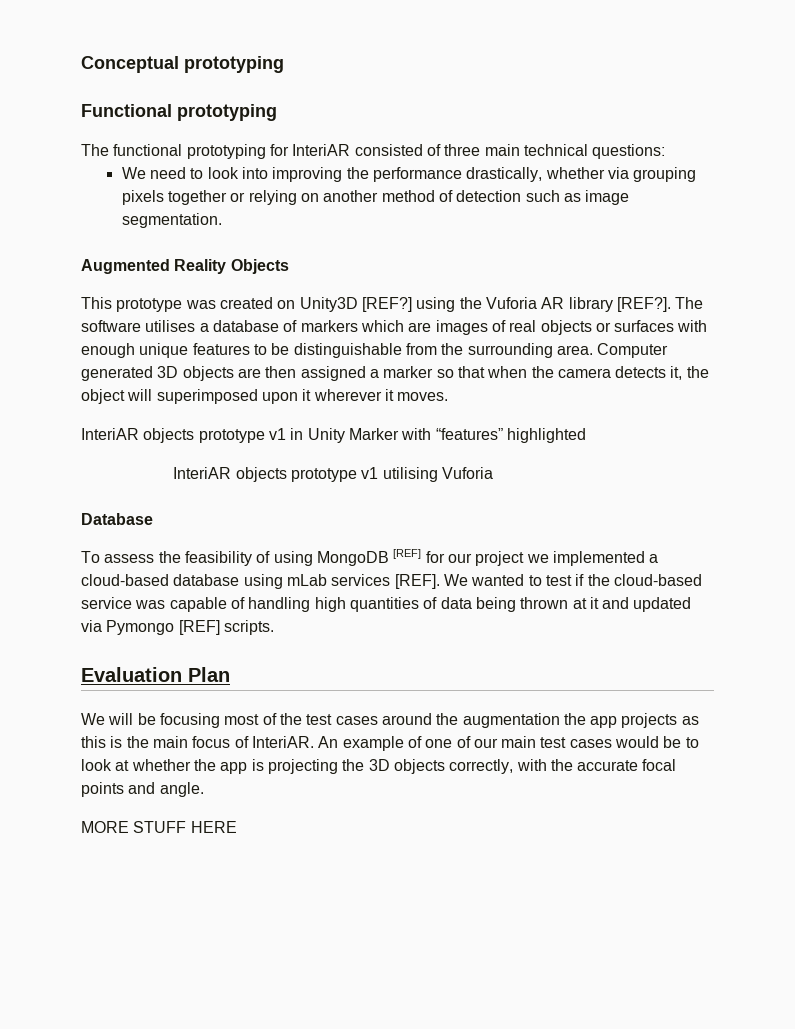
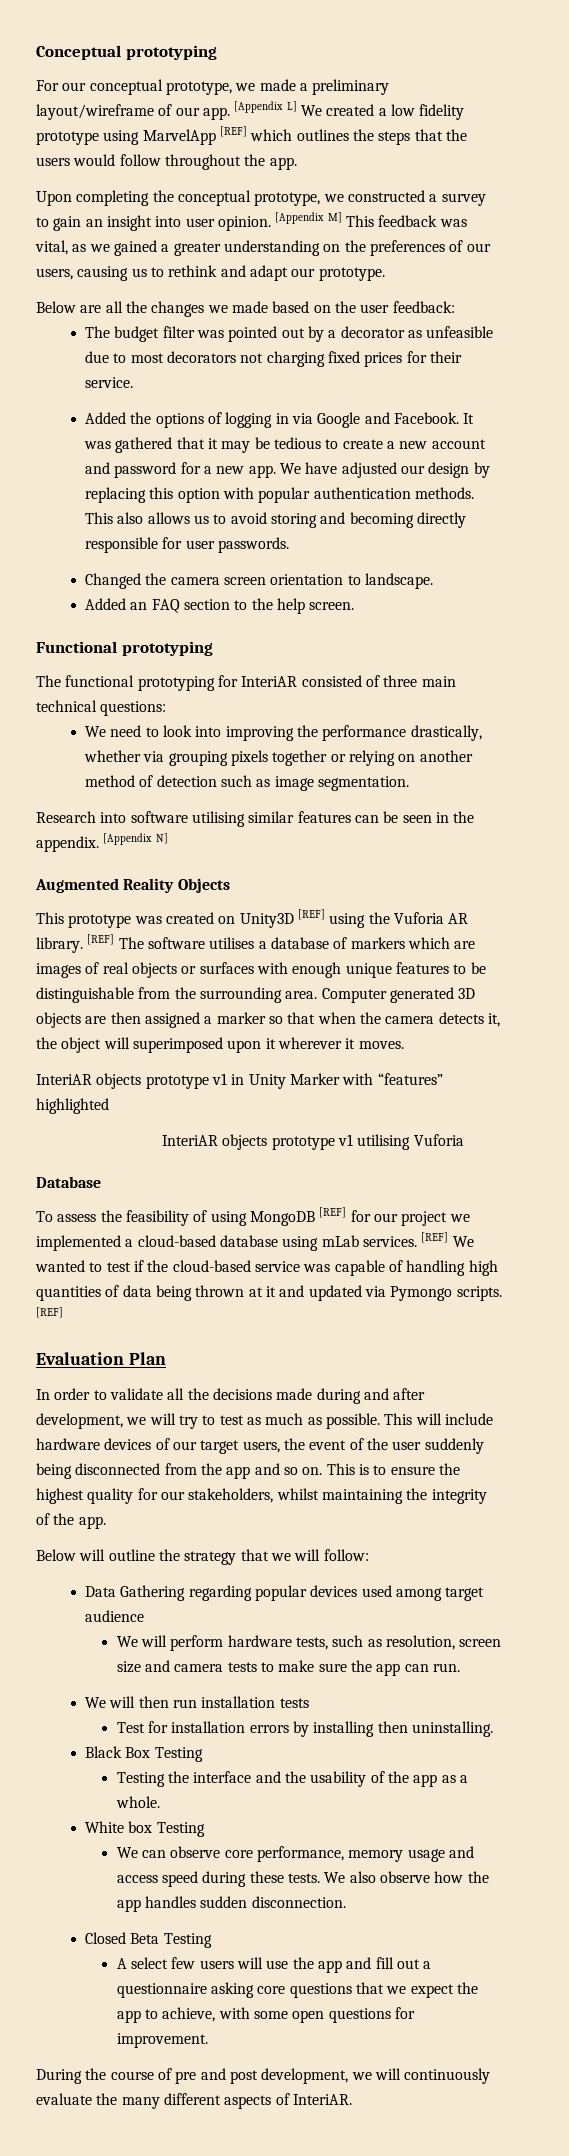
+ For our conceptual prototype, we made a preliminary layout/wireframe of our app. [Appendix L] We created a low fidelity prototype using MarvelApp [REF] which outlines the steps that the users would follow throughout the app.
+ Upon completing the conceptual prototype, we constructed a survey to gain an insight into user opinion. [Appendix M] This feedback was vital, as we gained a greater understanding on the preferences of our users, causing us to rethink and adapt our prototype.
+ Below are all the changes we made based on the user feedback:
+ The budget filter was pointed out by a decorator as unfeasible due to most decorators not charging fixed prices for their service.
+ Added the options of logging in via Google and Facebook. It was gathered that it may be tedious to create a new account and password for a new app. We have adjusted our design by replacing this option with popular authentication methods. This also allows us to avoid storing and becoming directly responsible for user passwords.
+ Changed the camera screen orientation to landscape.
+ Added an FAQ section to the help screen.
+ Research into software utilising similar features can be seen in the appendix. [Appendix N]
- This prototype was created on Unity3D [REF?] using the Vuforia AR library [REF?]. The software utilises a database of markers which are images of real objects or surfaces with enough unique features to be distinguishable from the surrounding area.
+ This prototype was created on Unity3D [REF] using the Vuforia AR library. [REF] The software utilises a database of markers which are images of real objects or surfaces with enough unique features to be distinguishable from the surrounding area.
- To assess the feasibility of using MongoDB [REF] for our project we implemented a cloud-based database using mLab services [REF]. We wanted to test if the cloud-based service was capable of handling high quantities of data being thrown at it and updated via Pymongo [REF] scripts.
+ To assess the feasibility of using MongoDB [REF] for our project we implemented a cloud-based database using mLab services. [REF] We wanted to test if the cloud-based service was capable of handling high quantities of data being thrown at it and updated via Pymongo scripts. [REF]
- We will be focusing most of the test cases around the augmentation the app projects as this is the main focus of InteriAR. An example of one of our main test cases would be to look at whether the app is projecting the 3D objects correctly, with the accurate focal points and angle.
- MORE STUFF HERE
+ In order to validate all the decisions made during and after development, we will try to test as much as possible. This will include hardware devices of our target users, the event of the user suddenly being disconnected from the app and so on. This is to ensure the highest quality for our stakeholders, whilst maintaining the integrity of the app.
+ Below will outline the strategy that we will follow:
+ Data Gathering regarding popular devices used among target audience
+ We will perform hardware tests, such as resolution, screen size and camera tests to make sure the app can run.
+ We will then run installation tests
+ Test for installation errors by installing then uninstalling.
+ Black Box Testing
+ Testing the interface and the usability of the app as a whole.
+ White box Testing
+ We can observe core performance, memory usage and access speed during these tests. We also observe how the app handles sudden disconnection.
+ Closed Beta Testing
+ A select few users will use the app and fill out a questionnaire asking core questions that we expect the app to achieve, with some open questions for improvement.
+ During the course of pre and post development, we will continuously evaluate the many different aspects of InteriAR.

